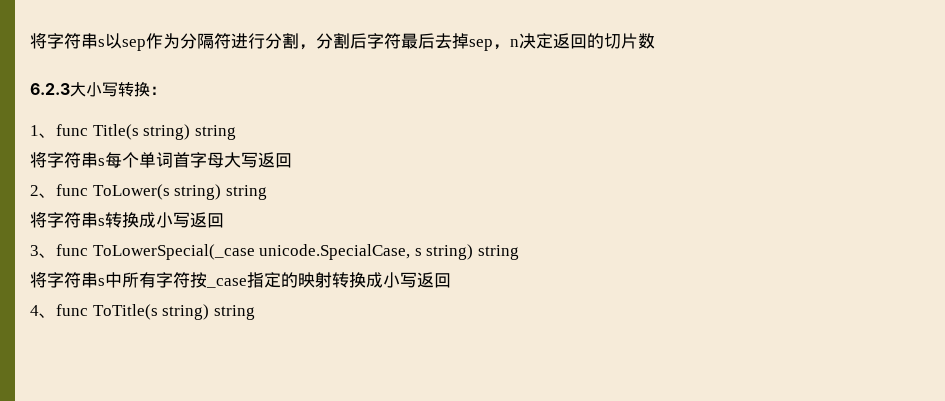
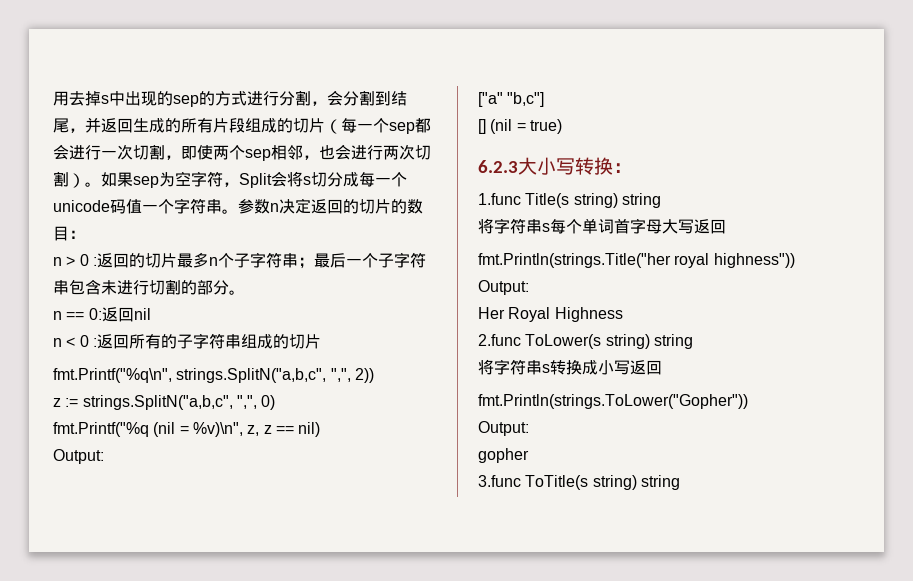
- 将字符串s以sep作为分隔符进行分割，分割后字符最后去掉sep，n决定返回的切片数
+ 用去掉s中出现的sep的方式进行分割，会分割到结尾，并返回生成的所有片段组成的切片（每一个sep都会进行一次切割，即使两个sep相邻，也会进行两次切割）。如果sep为空字符，Split会将s切分成每一个unicode码值一个字符串。参数n决定返回的切片的数目：
+ n > 0 :返回的切片最多n个子字符串；最后一个子字符串包含未进行切割的部分。
+ n == 0:返回nil
+ n < 0 :返回所有的子字符串组成的切片
+ fmt.Printf("%q\n", strings.SplitN("a,b,c", ",", 2))
+ z := strings.SplitN("a,b,c", ",", 0)
+ fmt.Printf("%q (nil = %v)\n", z, z == nil)
+ Output:
+ ["a" "b,c"]
+ [] (nil = true)
- 1、func Title(s string) string
+ 1.func Title(s string) string
- 2、func ToLower(s string) string
+ fmt.Println(strings.Title("her royal highness"))
+ Output:
+ Her Royal Highness
+ 2.func ToLower(s string) string
- 3、func ToLowerSpecial(_case unicode.SpecialCase, s string) string
- 将字符串s中所有字符按_case指定的映射转换成小写返回
- 4、func ToTitle(s string) string
+ fmt.Println(strings.ToLower("Gopher"))
+ Output:
+ gopher
+ 3.func ToTitle(s string) string

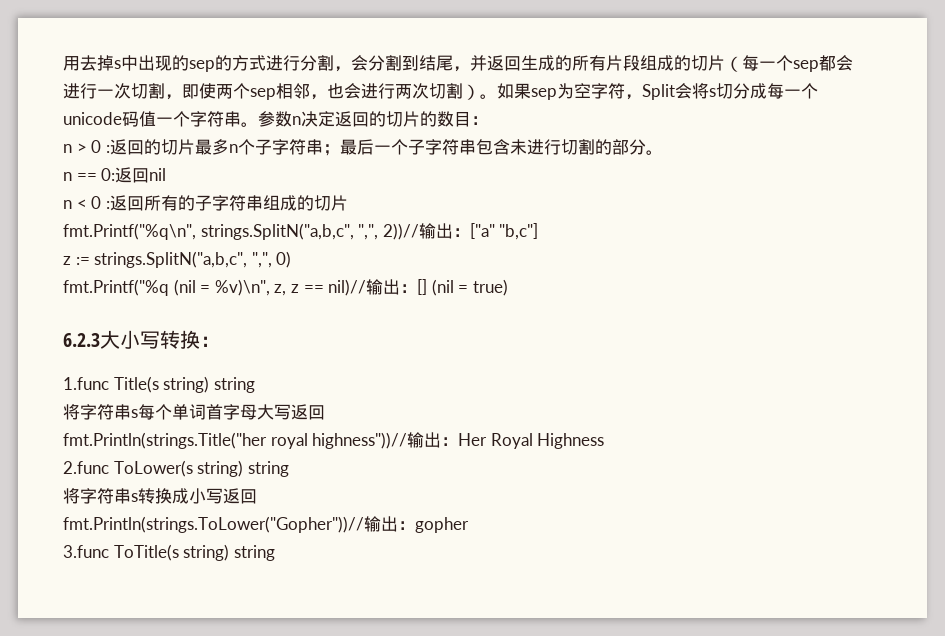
- fmt.Printf("%q\n", strings.SplitN("a,b,c", ",", 2))
+ fmt.Printf("%q\n", strings.SplitN("a,b,c", ",", 2))//输出：["a" "b,c"]
- fmt.Printf("%q (nil = %v)\n", z, z == nil)
- Output:
- ["a" "b,c"]
- [] (nil = true)
+ fmt.Printf("%q (nil = %v)\n", z, z == nil)//输出：[] (nil = true)
- fmt.Println(strings.Title("her royal highness"))
- Output:
- Her Royal Highness
+ fmt.Println(strings.Title("her royal highness"))//输出：Her Royal Highness
- fmt.Println(strings.ToLower("Gopher"))
- Output:
- gopher
+ fmt.Println(strings.ToLower("Gopher"))//输出：gopher

